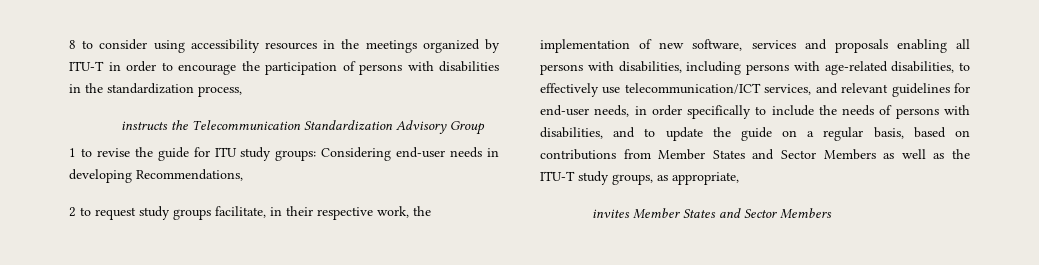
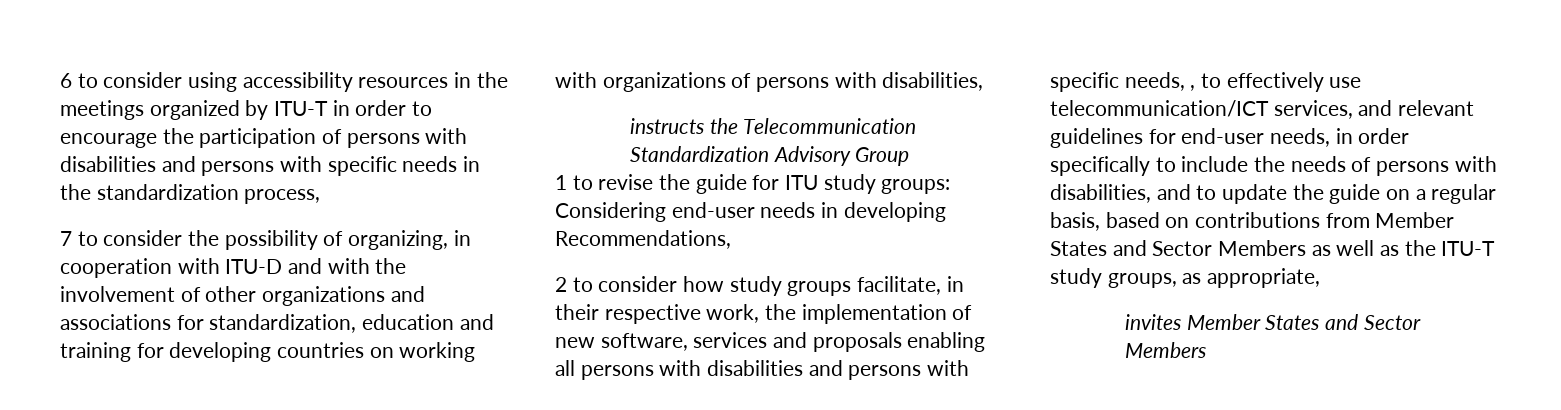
- 8 to consider using accessibility resources in the meetings organized by ITU-T in order to encourage the participation of persons with disabilities in the standardization process,
+ 6 to consider using accessibility resources in the meetings organized by ITU-T in order to encourage the participation of persons with disabilities and persons with specific needs in the standardization process,
+ 7 to consider the possibility of organizing, in cooperation with ITU-D and with the involvement of other organizations and associations for standardization, education and training for developing countries on working with organizations of persons with disabilities,
- 2 to request study groups facilitate, in their respective work, the implementation of new software, services and proposals enabling all persons with disabilities, including persons with age-related disabilities, to effectively use telecommunication/ICT services, and relevant guidelines for end-user needs, in order specifically to include the needs of persons with disabilities, and to update the guide on a regular basis, based on contributions from Member States and Sector Members as well as the ITU-T study groups, as appropriate,
+ 2 to consider how study groups facilitate, in their respective work, the implementation of new software, services and proposals enabling all persons with disabilities and persons with specific needs, , to effectively use telecommunication/ICT services, and relevant guidelines for end-user needs, in order specifically to include the needs of persons with disabilities, and to update the guide on a regular basis, based on contributions from Member States and Sector Members as well as the ITU-T study groups, as appropriate,

